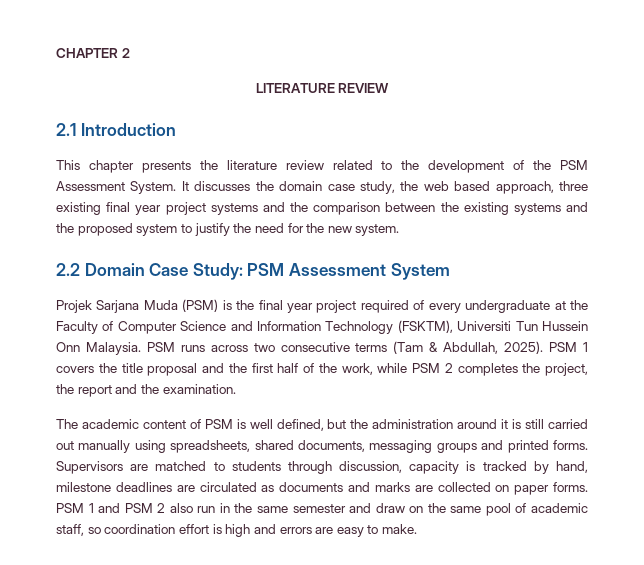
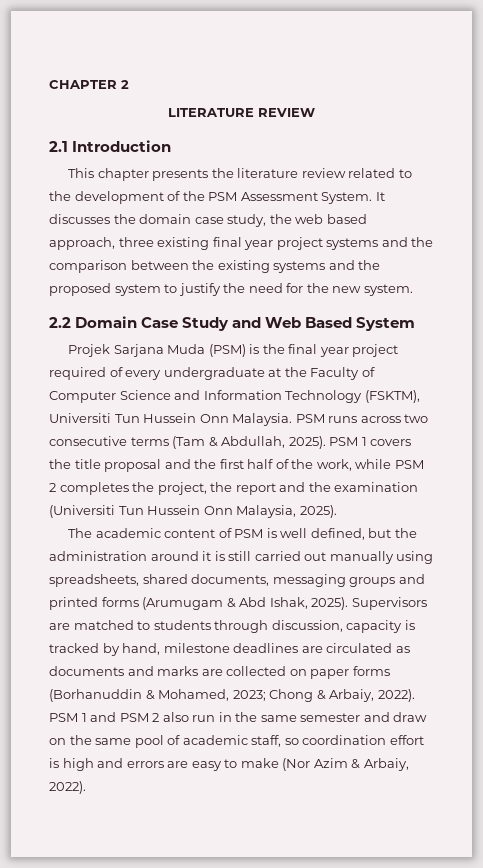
- 2.2 Domain Case Study: PSM Assessment System
+ 2.2 Domain Case Study and Web Based System
- PSM 1 covers the title proposal and the first half of the work, while PSM 2 completes the project, the report and the examination.
+ PSM 1 covers the title proposal and the first half of the work, while PSM 2 completes the project, the report and the examination (Universiti Tun Hussein Onn Malaysia, 2025).
- The academic content of PSM is well defined, but the administration around it is still carried out manually using spreadsheets, shared documents, messaging groups and printed forms.
+ The academic content of PSM is well defined, but the administration around it is still carried out manually using spreadsheets, shared documents, messaging groups and printed forms (Arumugam & Abd Ishak, 2025).
- Supervisors are matched to students through discussion, capacity is tracked by hand, milestone deadlines are circulated as documents and marks are collected on paper forms.
+ Supervisors are matched to students through discussion, capacity is tracked by hand, milestone deadlines are circulated as documents and marks are collected on paper forms (Borhanuddin & Mohamed, 2023; Chong & Arbaiy, 2022).
- PSM 1 and PSM 2 also run in the same semester and draw on the same pool of academic staff, so coordination effort is high and errors are easy to make.
+ PSM 1 and PSM 2 also run in the same semester and draw on the same pool of academic staff, so coordination effort is high and errors are easy to make (Nor Azim & Arbaiy, 2022).

